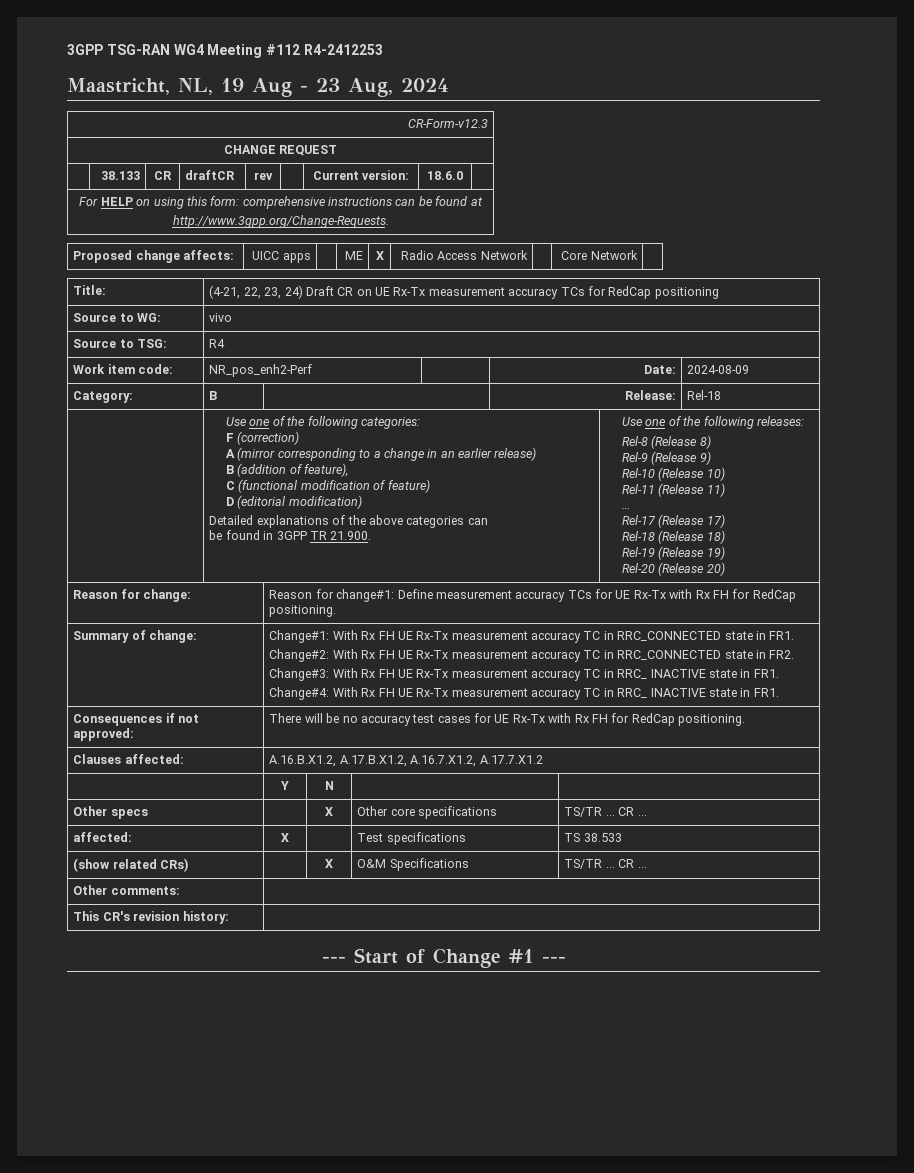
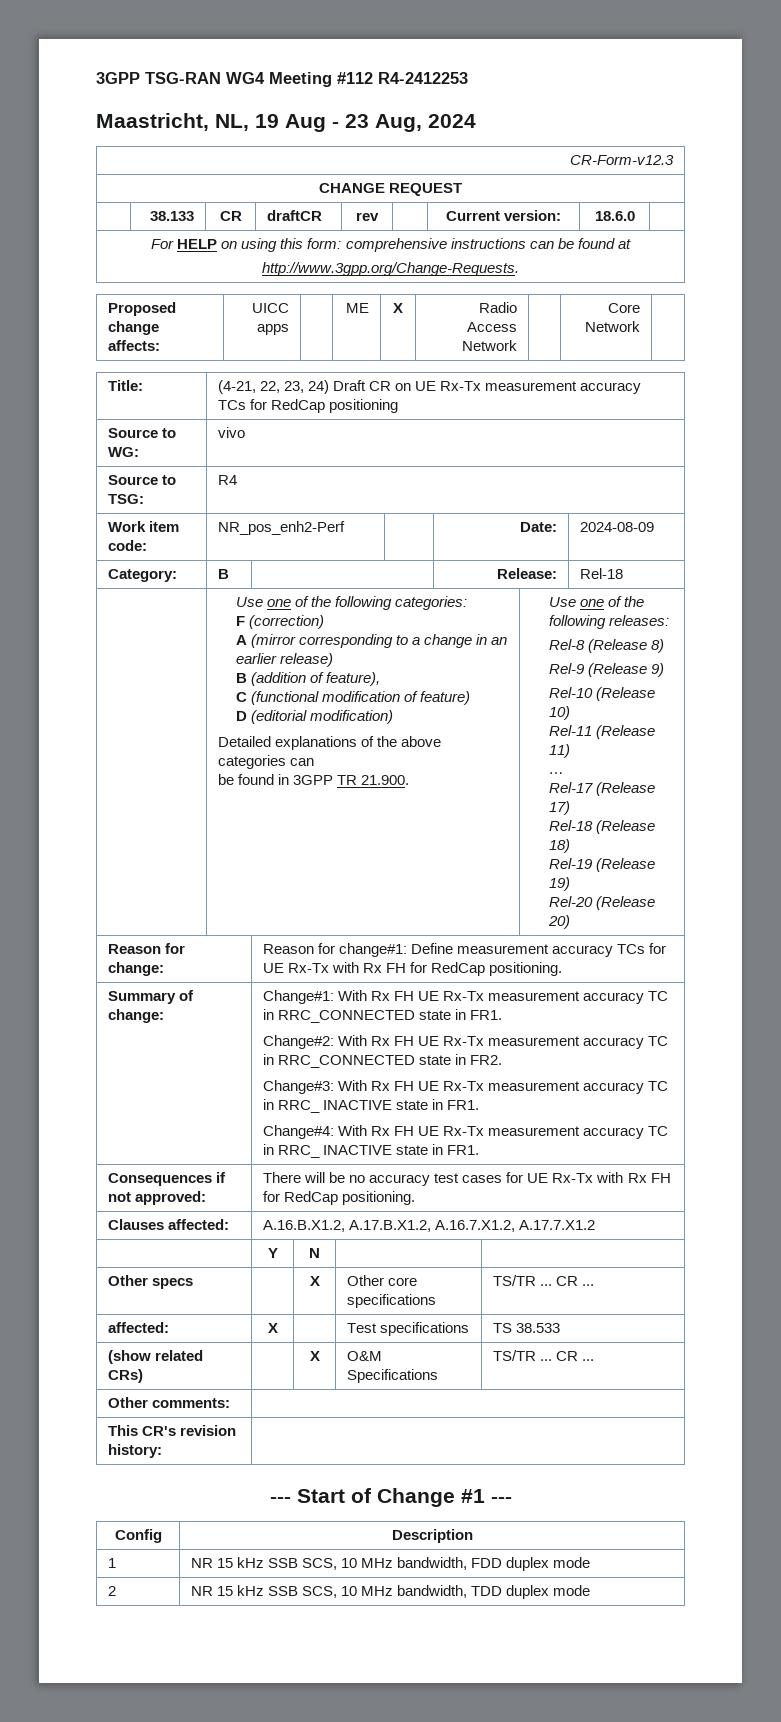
+ Config | Description
+ 1 | NR 15 kHz SSB SCS, 10 MHz bandwidth, FDD duplex mode
+ 2 | NR 15 kHz SSB SCS, 10 MHz bandwidth, TDD duplex mode

